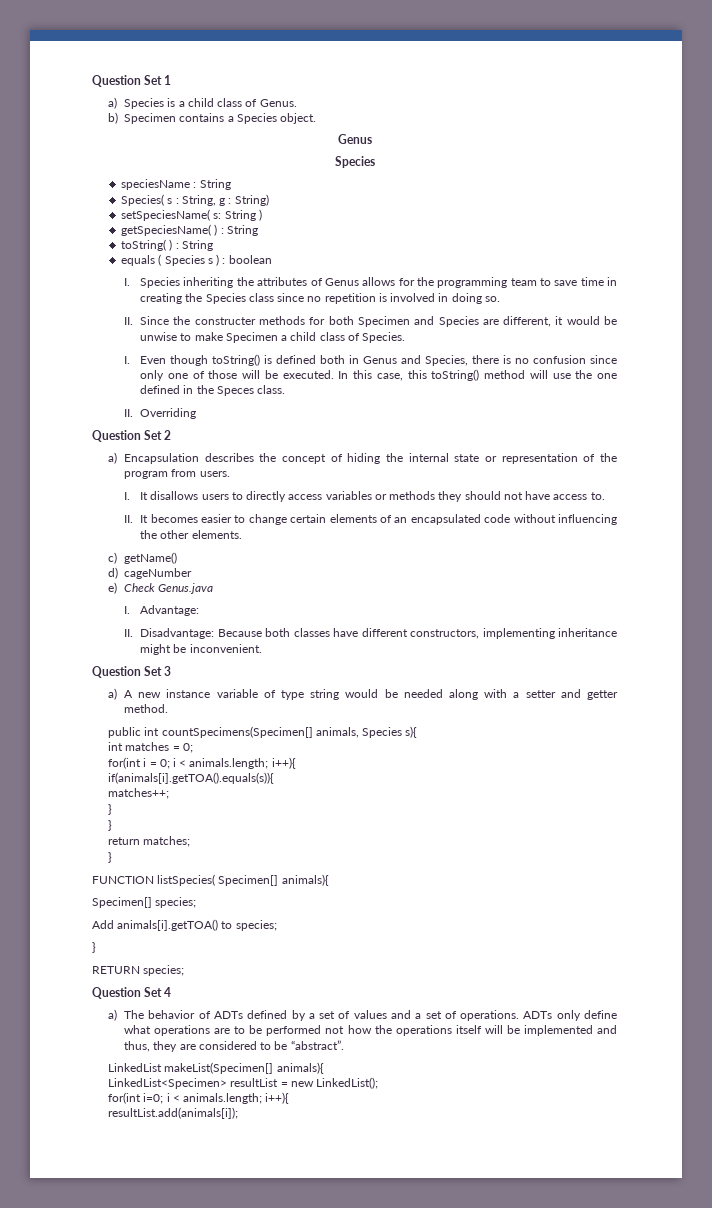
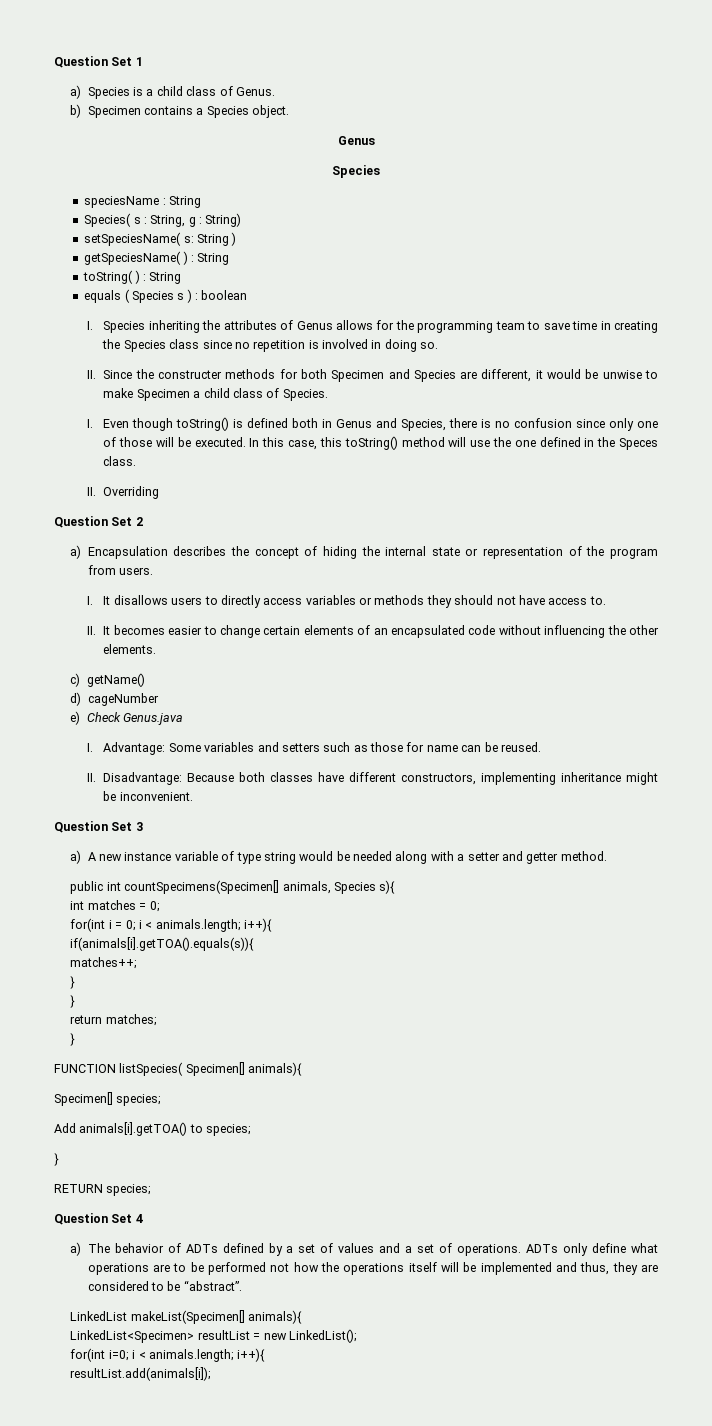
- I. Advantage:
+ I. Advantage: Some variables and setters such as those for name can be reused.

